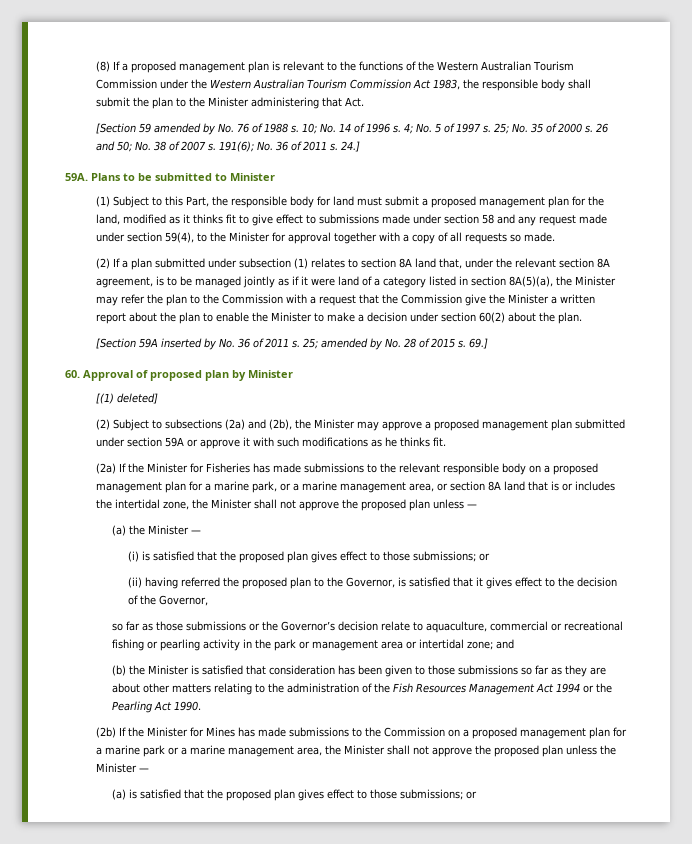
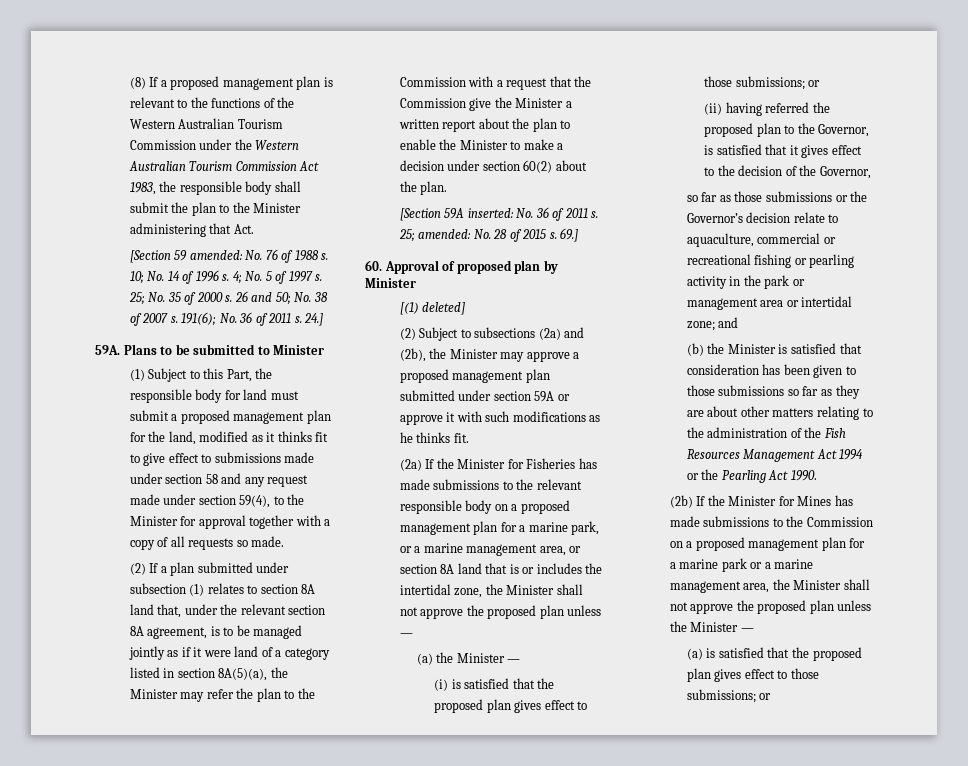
- [Section 59 amended by No. 76 of 1988 s.
+ [Section 59 amended: No. 76 of 1988 s.
- [Section 59A inserted by No. 36 of 2011 s.
+ [Section 59A inserted: No. 36 of 2011 s.
- 25; amended by No. 28 of 2015 s.
+ 25; amended: No. 28 of 2015 s.

